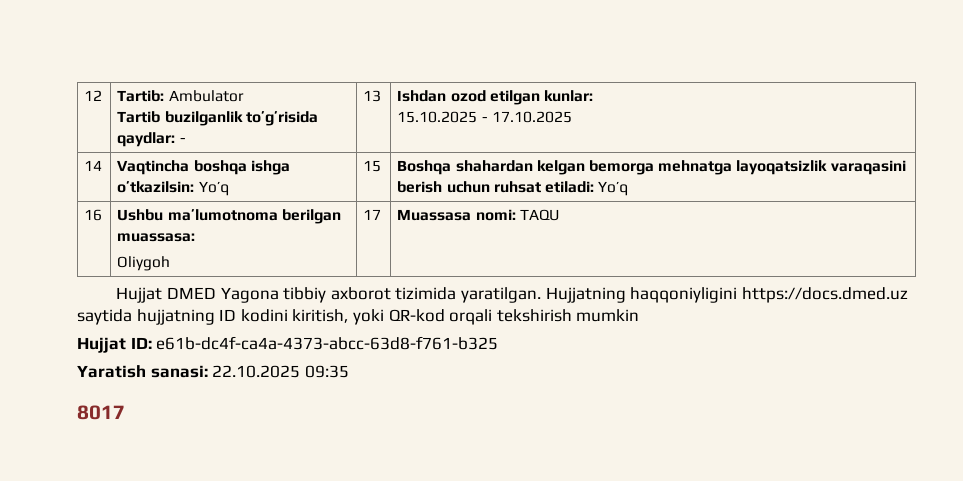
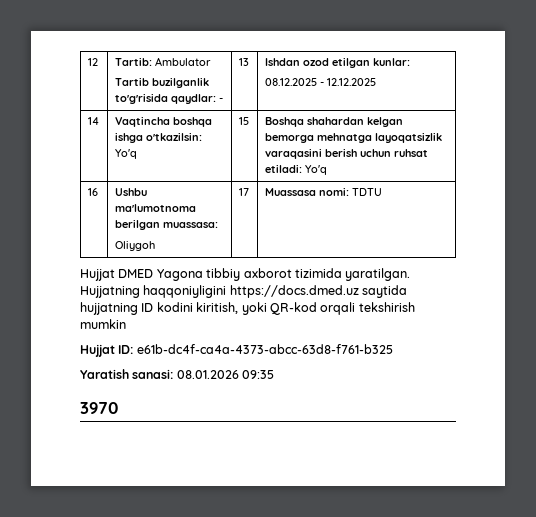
  12 | Tartib: Ambulator
  Tartib buzilganlik toʼgʼrisida qaydlar: - | 13 | Ishdan ozod etilgan kunlar:
- 15.10.2025 - 17.10.2025
+ 08.12.2025 - 12.12.2025
  16 | Ushbu maʼlumotnoma berilgan muassasa:
- Oliygoh | 17 | Muassasa nomi: TAQU
+ Oliygoh | 17 | Muassasa nomi: TDTU
- Yaratish sanasi: 22.10.2025 09:35
+ Yaratish sanasi: 08.01.2026 09:35
- 8017
+ 3970

